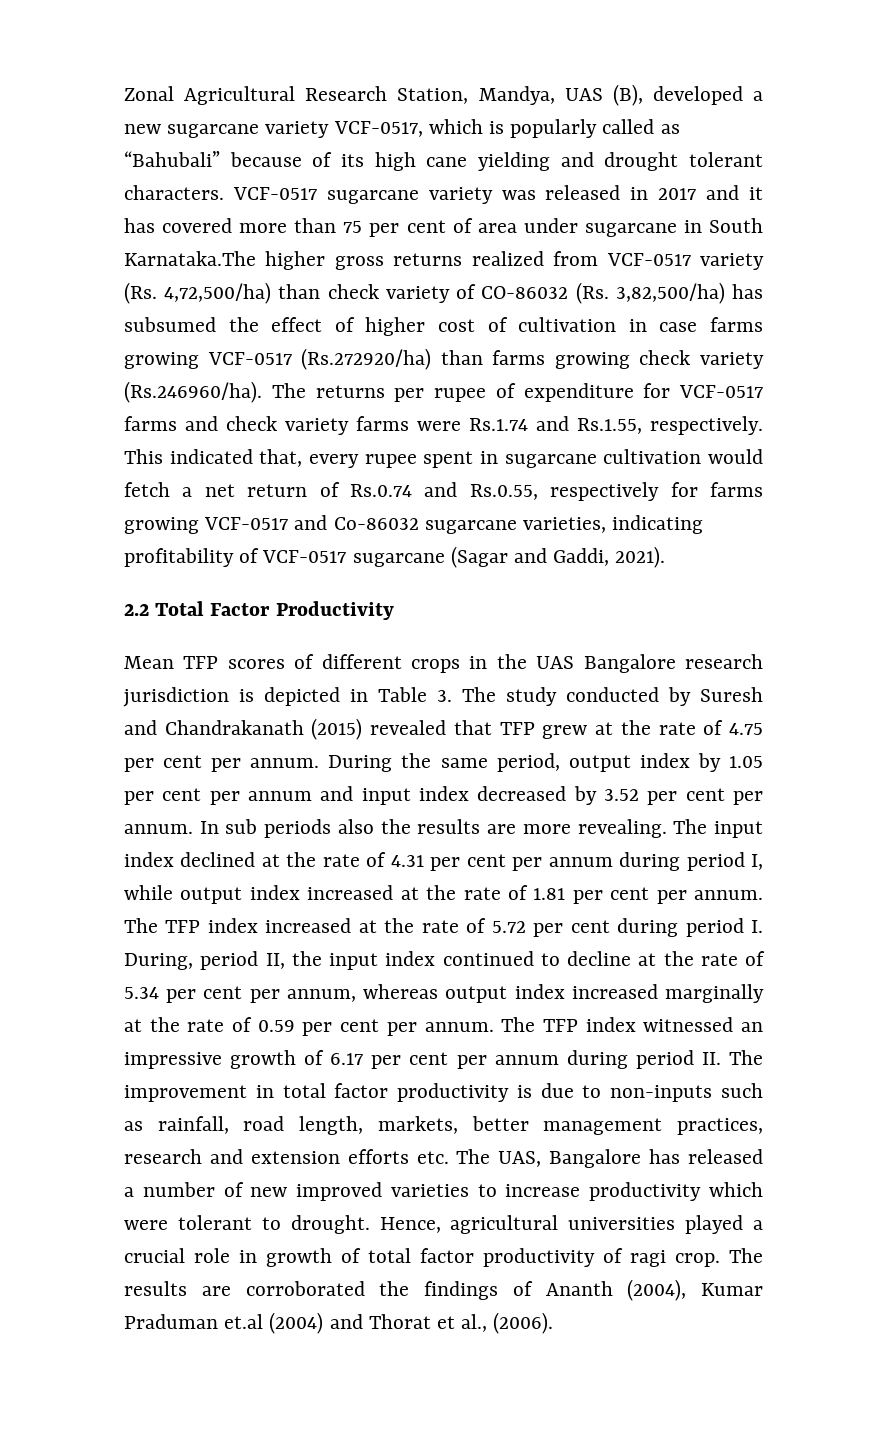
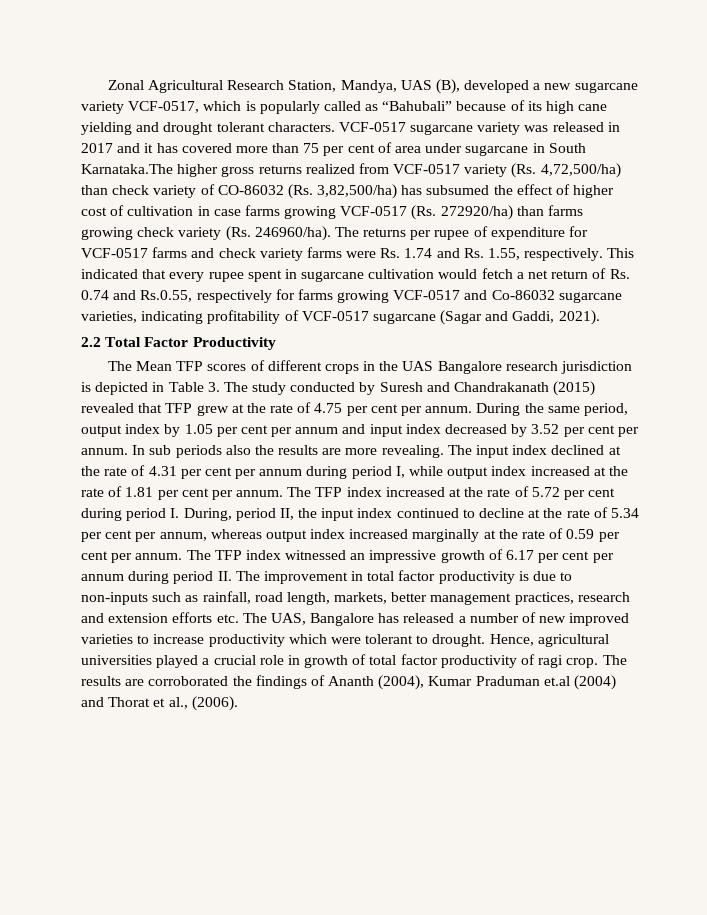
- VCF-0517 sugarcane variety was released in 2017 and it has covered more than 75 per cent of area under sugarcane in South Karnataka.The higher gross returns realized from VCF-0517 variety (Rs. 4,72,500/ha) than check variety of CO-86032 (Rs. 3,82,500/ha) has subsumed the effect of higher cost of cultivation in case farms growing VCF-0517 (Rs.272920/ha) than farms growing check variety (Rs.246960/ha). The returns per rupee of expenditure for VCF-0517 farms and check variety farms were Rs.1.74 and Rs.1.55, respectively.
+ VCF-0517 sugarcane variety was released in 2017 and it has covered more than 75 per cent of area under sugarcane in South Karnataka.The higher gross returns realized from VCF-0517 variety (Rs. 4,72,500/ha) than check variety of CO-86032 (Rs. 3,82,500/ha) has subsumed the effect of higher cost of cultivation in case farms growing VCF-0517 (Rs. 272920/ha) than farms growing check variety (Rs. 246960/ha). The returns per rupee of expenditure for VCF-0517 farms and check variety farms were Rs. 1.74 and Rs. 1.55, respectively.
- This indicated that, every rupee spent in sugarcane cultivation would fetch a net return of Rs.0.74 and Rs.0.55, respectively for farms growing VCF-0517 and Co-86032 sugarcane varieties, indicating profitability of VCF-0517 sugarcane (Sagar and Gaddi, 2021).
+ This indicated that every rupee spent in sugarcane cultivation would fetch a net return of Rs. 0.74 and Rs.0.55, respectively for farms growing VCF-0517 and Co-86032 sugarcane varieties, indicating profitability of VCF-0517 sugarcane (Sagar and Gaddi, 2021).
- Mean TFP scores of different crops in the UAS Bangalore research jurisdiction is depicted in Table 3. The study conducted by Suresh and Chandrakanath (2015) revealed that TFP grew at the rate of 4.75 per cent per annum.
+ The Mean TFP scores of different crops in the UAS Bangalore research jurisdiction is depicted in Table 3. The study conducted by Suresh and Chandrakanath (2015) revealed that TFP grew at the rate of 4.75 per cent per annum.

